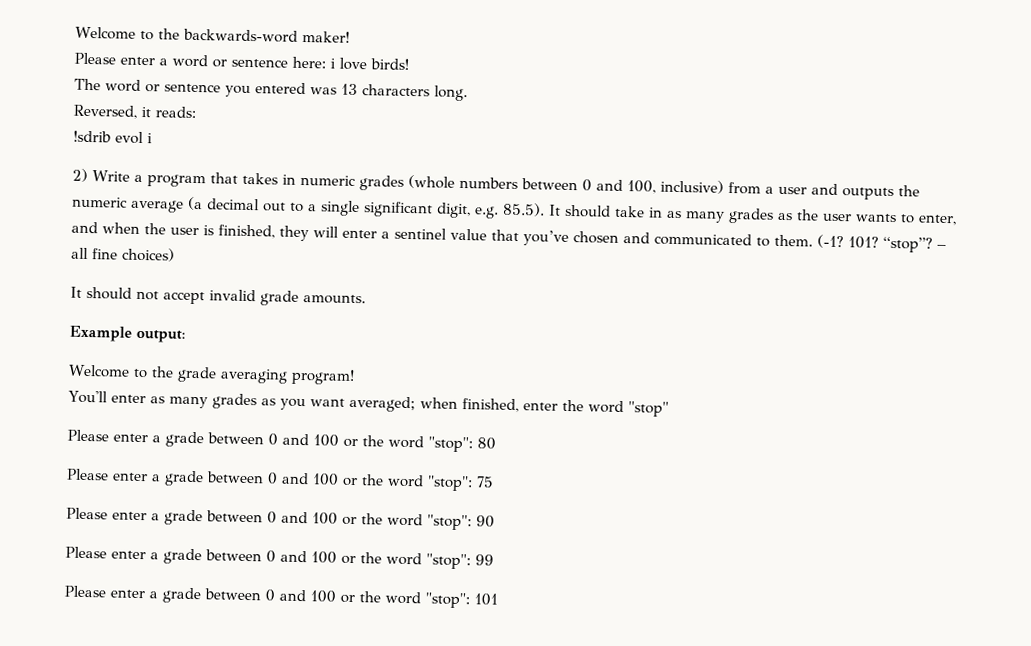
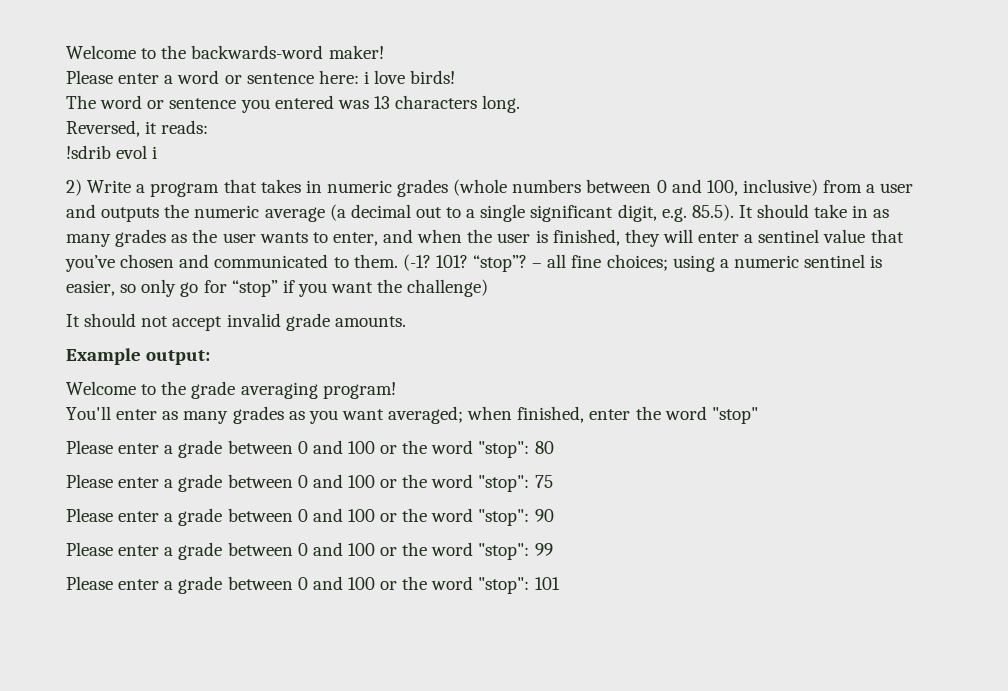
- – all fine choices)
+ – all fine choices; using a numeric sentinel is easier, so only go for “stop” if you want the challenge)

